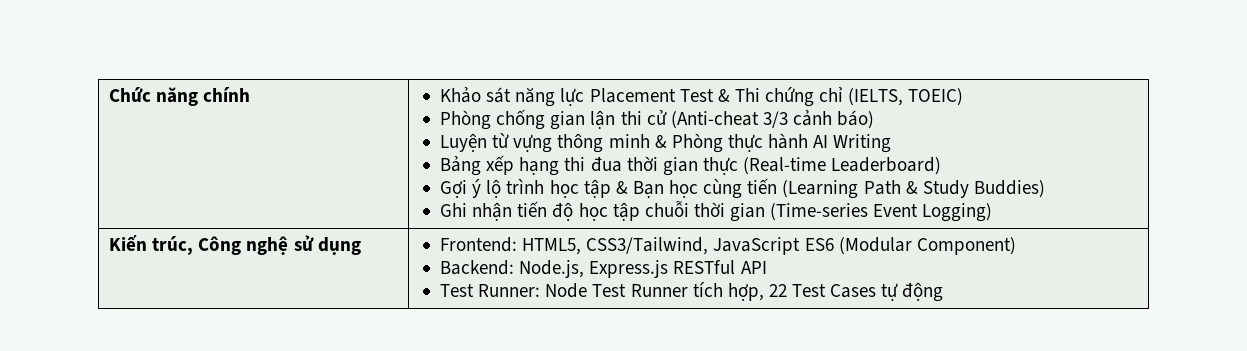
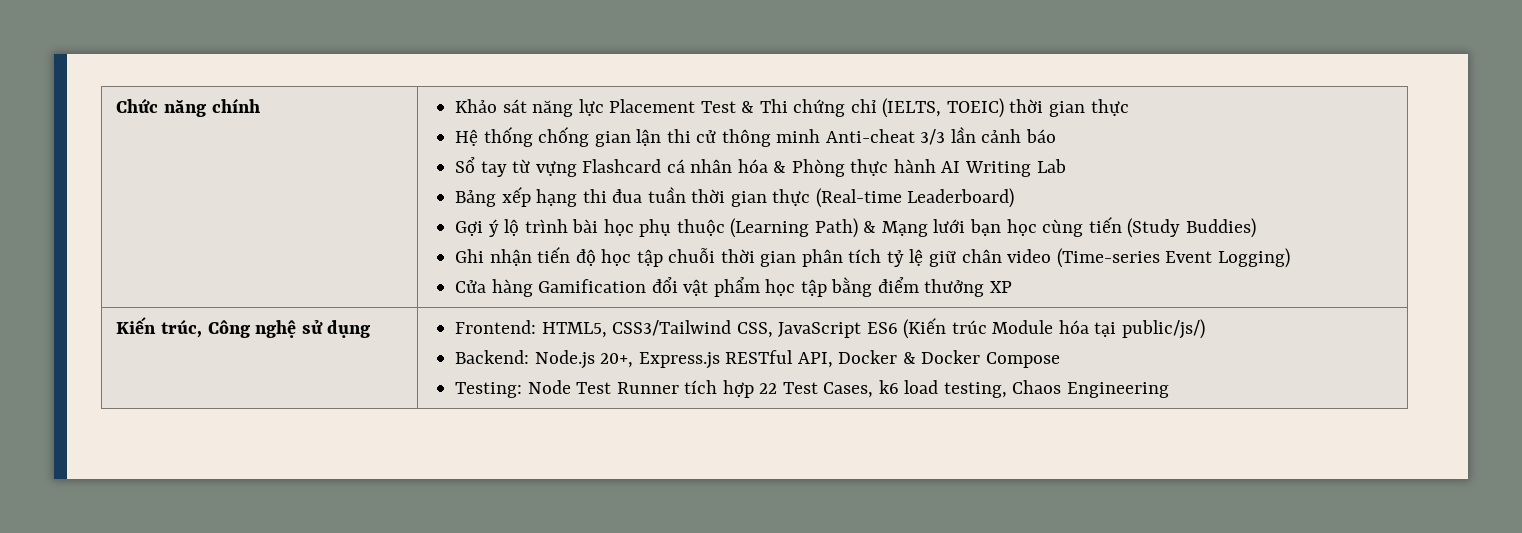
- Khảo sát năng lực Placement Test & Thi chứng chỉ (IELTS, TOEIC)
- Phòng chống gian lận thi cử (Anti-cheat 3/3 cảnh báo)
- Luyện từ vựng thông minh & Phòng thực hành AI Writing
+ Khảo sát năng lực Placement Test & Thi chứng chỉ (IELTS, TOEIC) thời gian thực
+ Hệ thống chống gian lận thi cử thông minh Anti-cheat 3/3 lần cảnh báo
+ Sổ tay từ vựng Flashcard cá nhân hóa & Phòng thực hành AI Writing Lab
- Bảng xếp hạng thi đua thời gian thực (Real-time Leaderboard)
+ Bảng xếp hạng thi đua tuần thời gian thực (Real-time Leaderboard)
- Gợi ý lộ trình học tập & Bạn học cùng tiến (Learning Path & Study Buddies)
+ Gợi ý lộ trình bài học phụ thuộc (Learning Path) & Mạng lưới bạn học cùng tiến (Study Buddies)
- Ghi nhận tiến độ học tập chuỗi thời gian (Time-series Event Logging)
+ Ghi nhận tiến độ học tập chuỗi thời gian phân tích tỷ lệ giữ chân video (Time-series Event Logging)
+ Cửa hàng Gamification đổi vật phẩm học tập bằng điểm thưởng XP
- Frontend: HTML5, CSS3/Tailwind, JavaScript ES6 (Modular Component)
- Backend: Node.js, Express.js RESTful API
- Test Runner: Node Test Runner tích hợp, 22 Test Cases tự động
+ Frontend: HTML5, CSS3/Tailwind CSS, JavaScript ES6 (Kiến trúc Module hóa tại public/js/)
+ Backend: Node.js 20+, Express.js RESTful API, Docker & Docker Compose
+ Testing: Node Test Runner tích hợp 22 Test Cases, k6 load testing, Chaos Engineering

